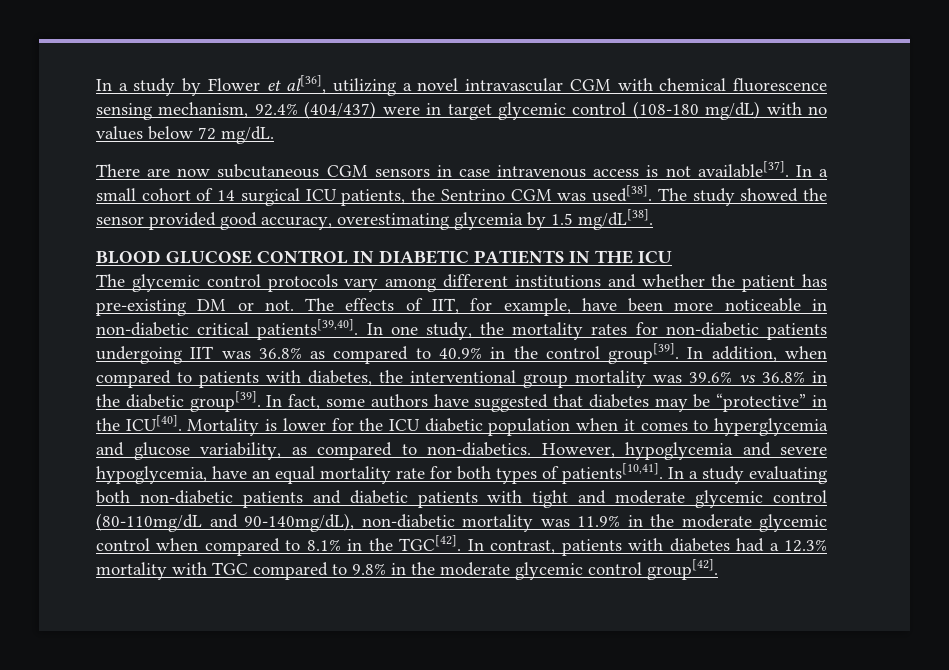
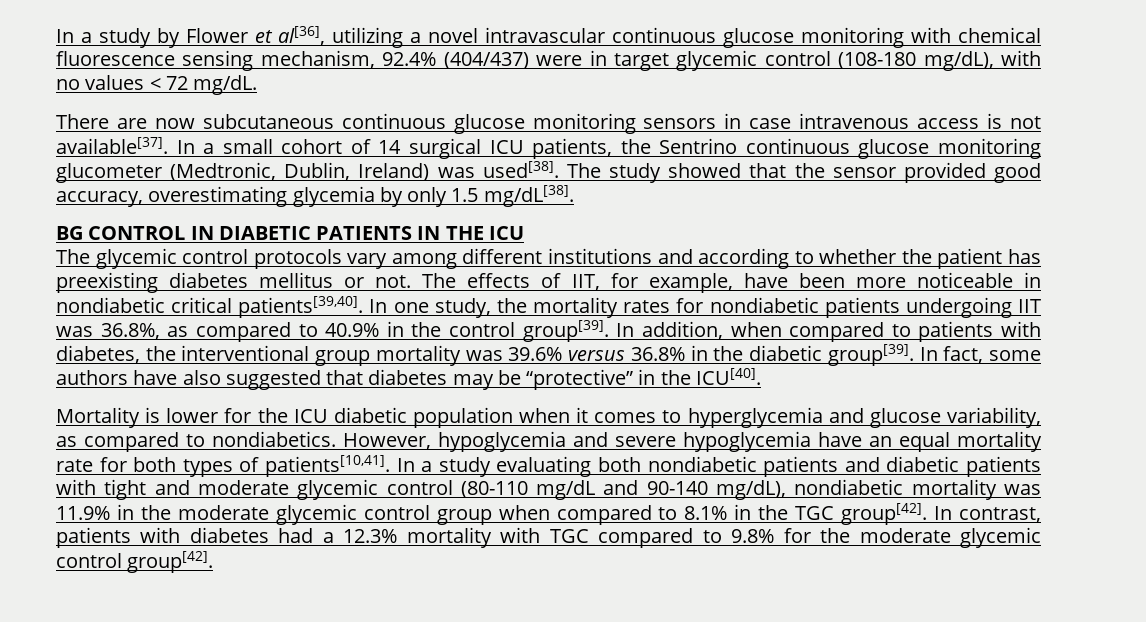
- In a study by Flower et al[36], utilizing a novel intravascular CGM with chemical fluorescence sensing mechanism, 92.4% (404/437) were in target glycemic control (108-180 mg/dL) with no values below 72 mg/dL.
+ In a study by Flower et al[36], utilizing a novel intravascular continuous glucose monitoring with chemical fluorescence sensing mechanism, 92.4% (404/437) were in target glycemic control (108-180 mg/dL), with no values < 72 mg/dL.
- There are now subcutaneous CGM sensors in case intravenous access is not available[37].
+ There are now subcutaneous continuous glucose monitoring sensors in case intravenous access is not available[37].
- In a small cohort of 14 surgical ICU patients, the Sentrino CGM was used[38].
+ In a small cohort of 14 surgical ICU patients, the Sentrino continuous glucose monitoring glucometer (Medtronic, Dublin, Ireland) was used[38].
- The study showed the sensor provided good accuracy, overestimating glycemia by 1.5 mg/dL[38].
+ The study showed that the sensor provided good accuracy, overestimating glycemia by only 1.5 mg/dL[38].
- BLOOD GLUCOSE CONTROL IN DIABETIC PATIENTS IN THE ICU
+ BG CONTROL IN DIABETIC PATIENTS IN THE ICU
- The glycemic control protocols vary among different institutions and whether the patient has pre-existing DM or not.
+ The glycemic control protocols vary among different institutions and according to whether the patient has preexisting diabetes mellitus or not.
- The effects of IIT, for example, have been more noticeable in non-diabetic critical patients[39,40].
+ The effects of IIT, for example, have been more noticeable in nondiabetic critical patients[39,40].
- In one study, the mortality rates for non-diabetic patients undergoing IIT was 36.8% as compared to 40.9% in the control group[39].
+ In one study, the mortality rates for nondiabetic patients undergoing IIT was 36.8%, as compared to 40.9% in the control group[39].
- In addition, when compared to patients with diabetes, the interventional group mortality was 39.6% vs 36.8% in the diabetic group[39].
+ In addition, when compared to patients with diabetes, the interventional group mortality was 39.6% versus 36.8% in the diabetic group[39].
- In fact, some authors have suggested that diabetes may be “protective” in the ICU[40]. Mortality is lower for the ICU diabetic population when it comes to hyperglycemia and glucose variability, as compared to non-diabetics.
+ In fact, some authors have also suggested that diabetes may be “protective” in the ICU[40].
+ Mortality is lower for the ICU diabetic population when it comes to hyperglycemia and glucose variability, as compared to nondiabetics.
- However, hypoglycemia and severe hypoglycemia, have an equal mortality rate for both types of patients[10,41].
+ However, hypoglycemia and severe hypoglycemia have an equal mortality rate for both types of patients[10,41].
- In a study evaluating both non-diabetic patients and diabetic patients with tight and moderate glycemic control (80-110mg/dL and 90-140mg/dL), non-diabetic mortality was 11.9% in the moderate glycemic control when compared to 8.1% in the TGC[42].
+ In a study evaluating both nondiabetic patients and diabetic patients with tight and moderate glycemic control (80-110 mg/dL and 90-140 mg/dL), nondiabetic mortality was 11.9% in the moderate glycemic control group when compared to 8.1% in the TGC group[42].
- In contrast, patients with diabetes had a 12.3% mortality with TGC compared to 9.8% in the moderate glycemic control group[42].
+ In contrast, patients with diabetes had a 12.3% mortality with TGC compared to 9.8% for the moderate glycemic control group[42].

